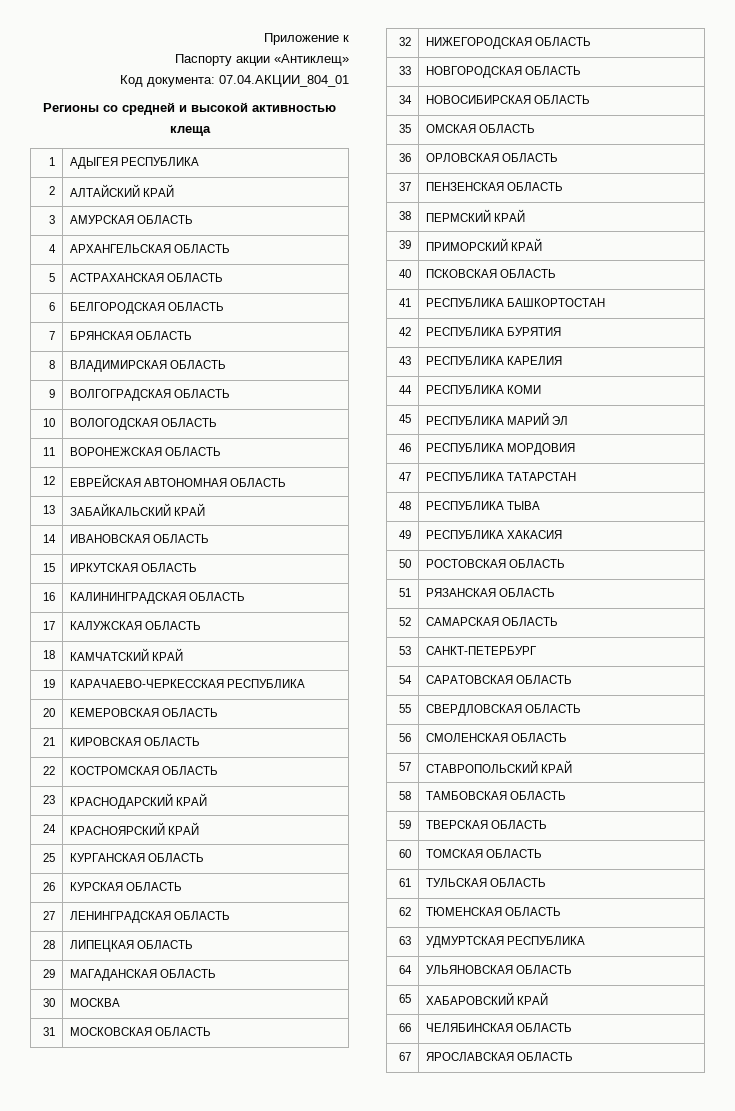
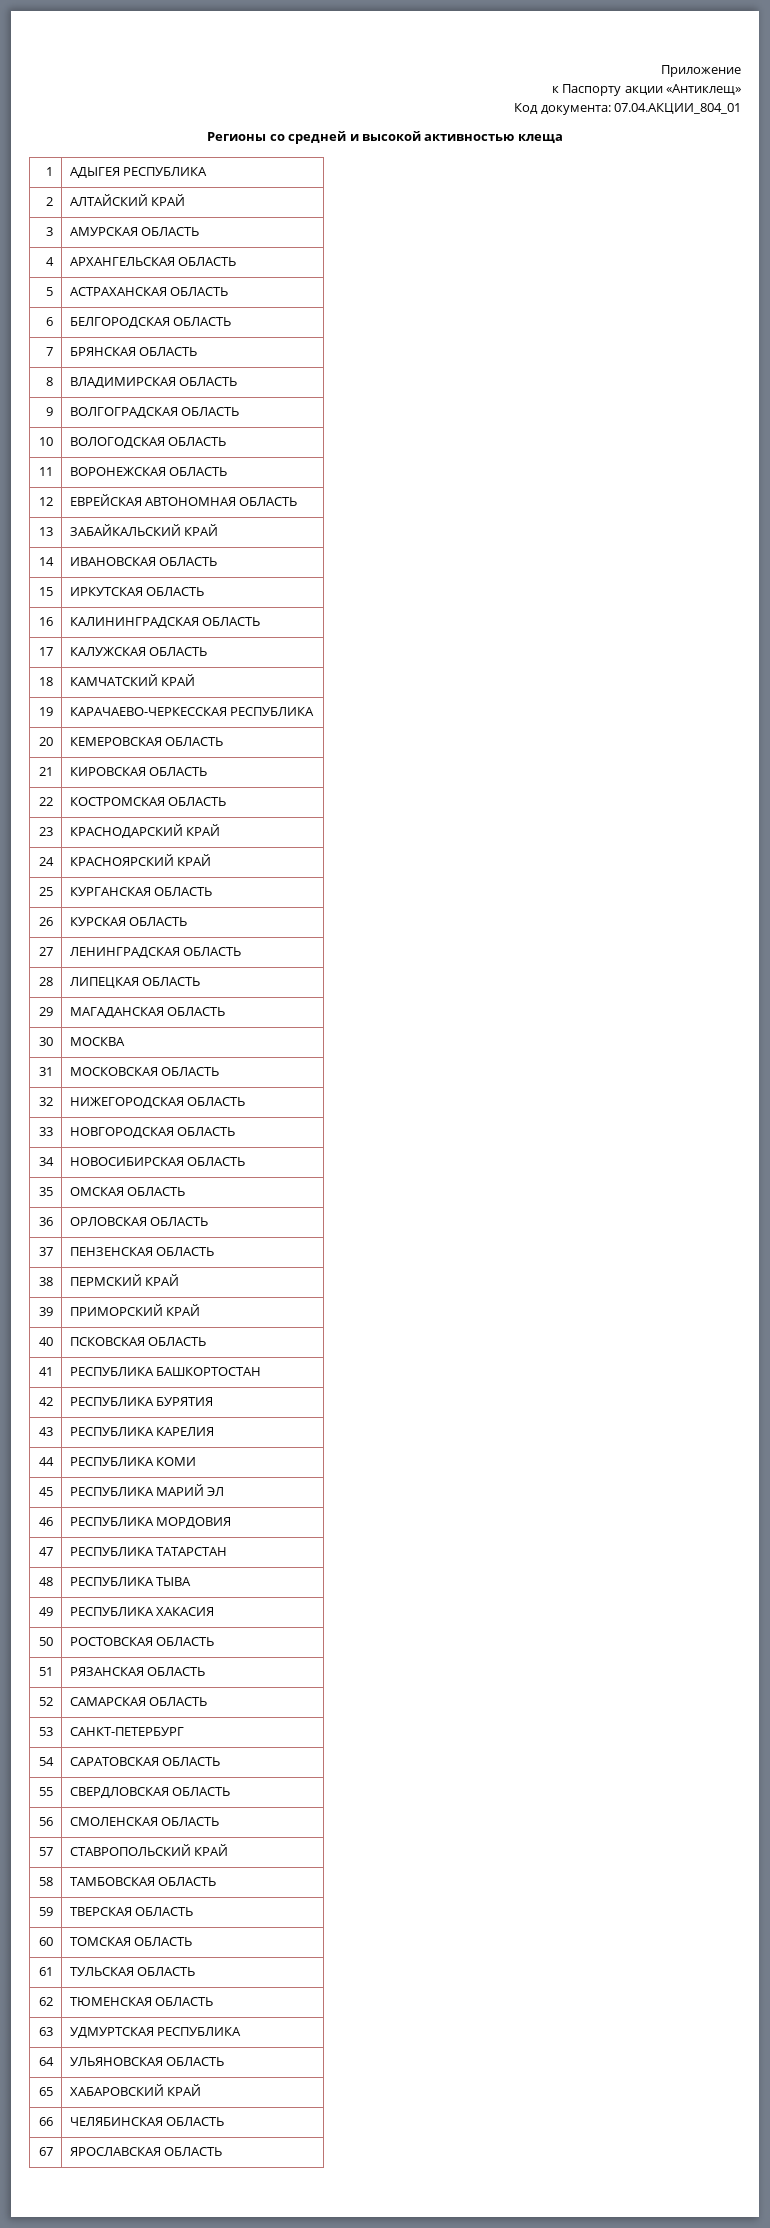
- Приложение к
- Паспорту акции «Антиклещ»
+ Приложение
+ к Паспорту акции «Антиклещ»

